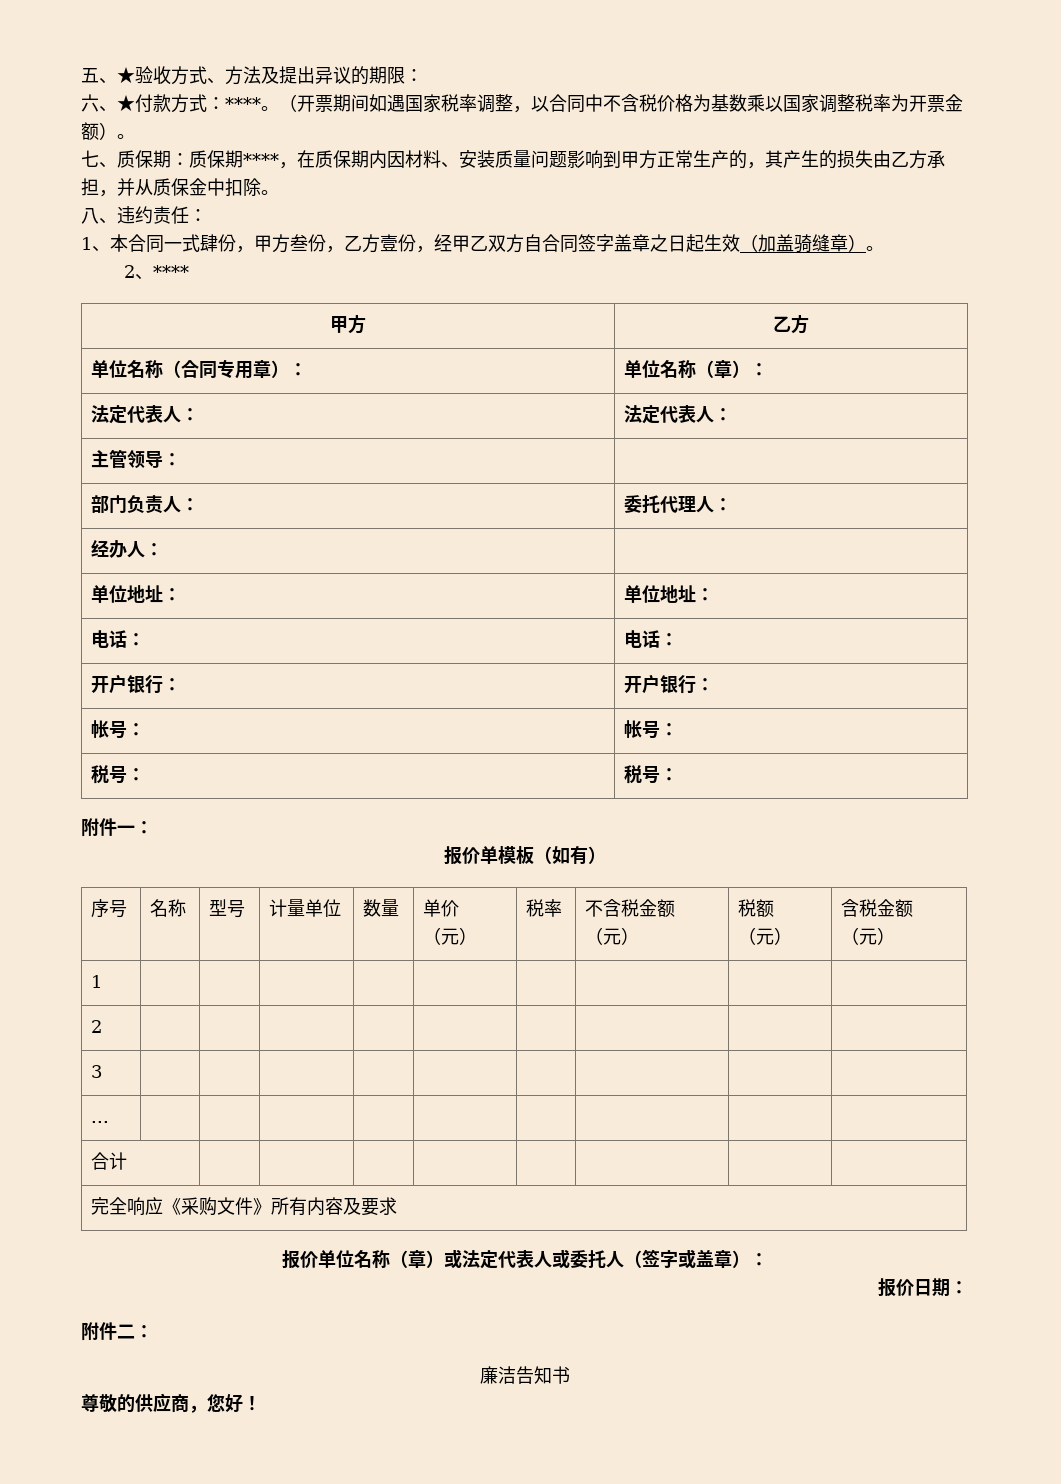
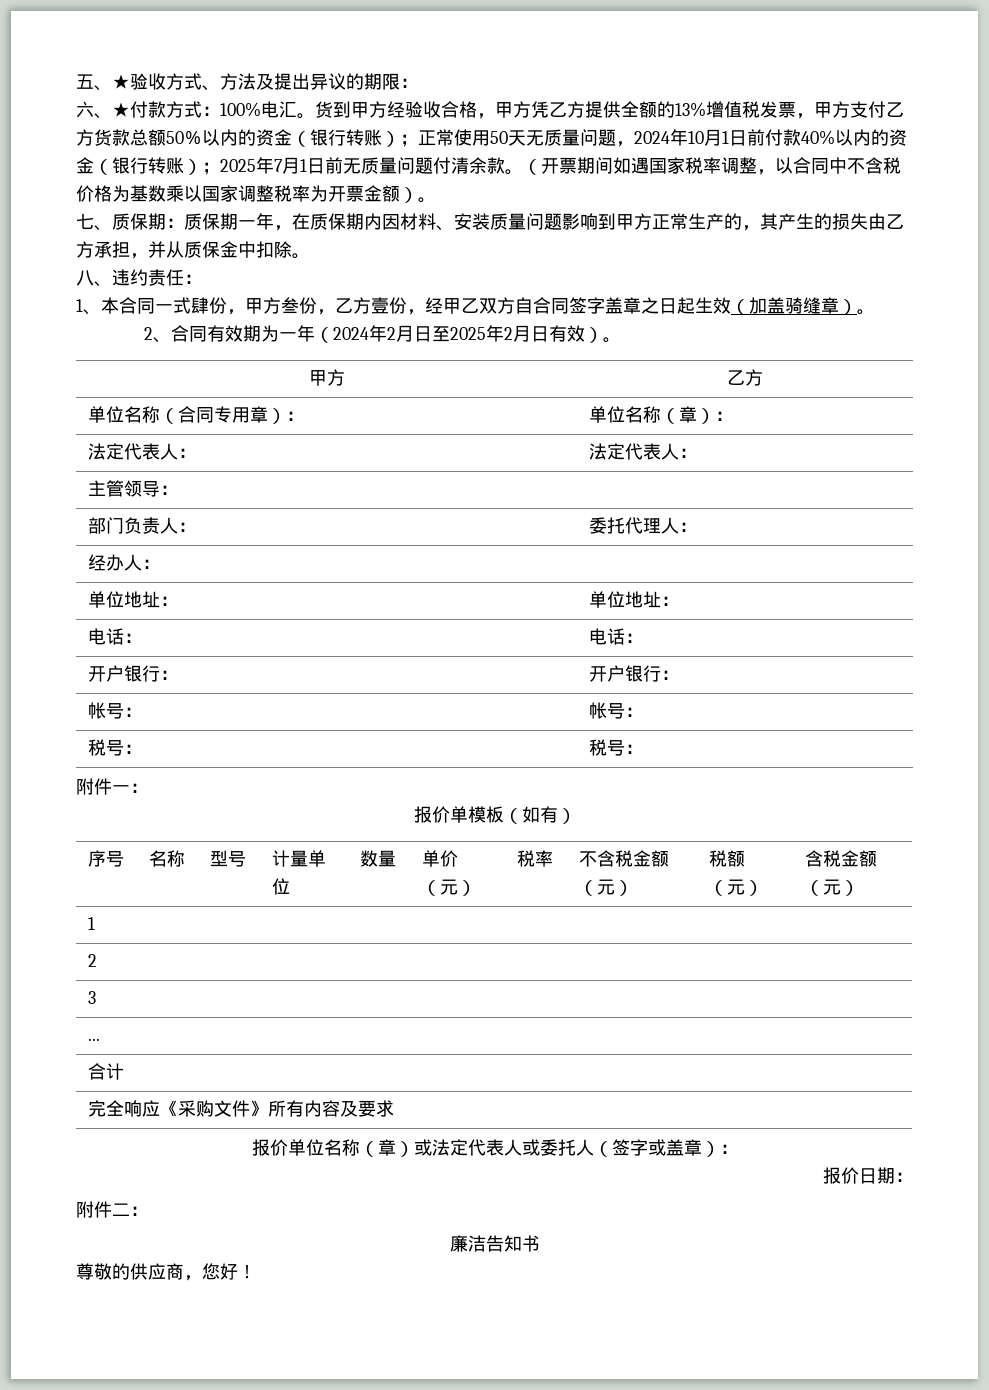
- 六、★付款方式：****。
+ 六、★付款方式：100%电汇。货到甲方经验收合格，甲方凭乙方提供全额的13%增值税发票，甲方支付乙方货款总额50％以内的资金（银行转账）；正常使用50天无质量问题，2024年10月1日前付款40%以内的资金（银行转账）；2025年7月1日前无质量问题付清余款。
- 七、质保期：质保期****，在质保期内因材料、安装质量问题影响到甲方正常生产的，其产生的损失由乙方承担，并从质保金中扣除。
+ 七、质保期：质保期一年，在质保期内因材料、安装质量问题影响到甲方正常生产的，其产生的损失由乙方承担，并从质保金中扣除。
- 2、****
+ 2、合同有效期为一年（2024年2月日至2025年2月日有效）。

